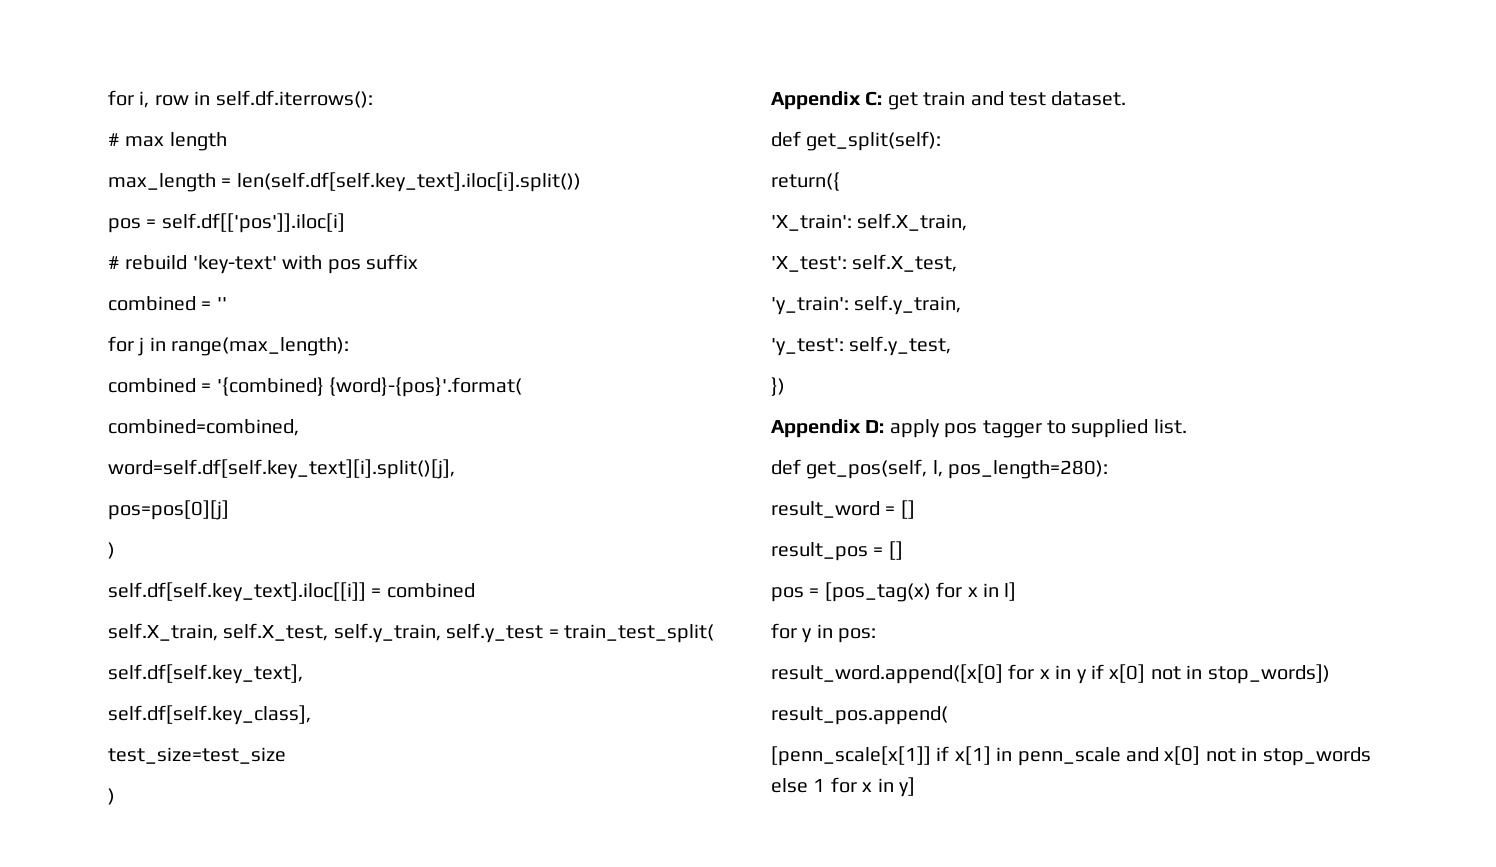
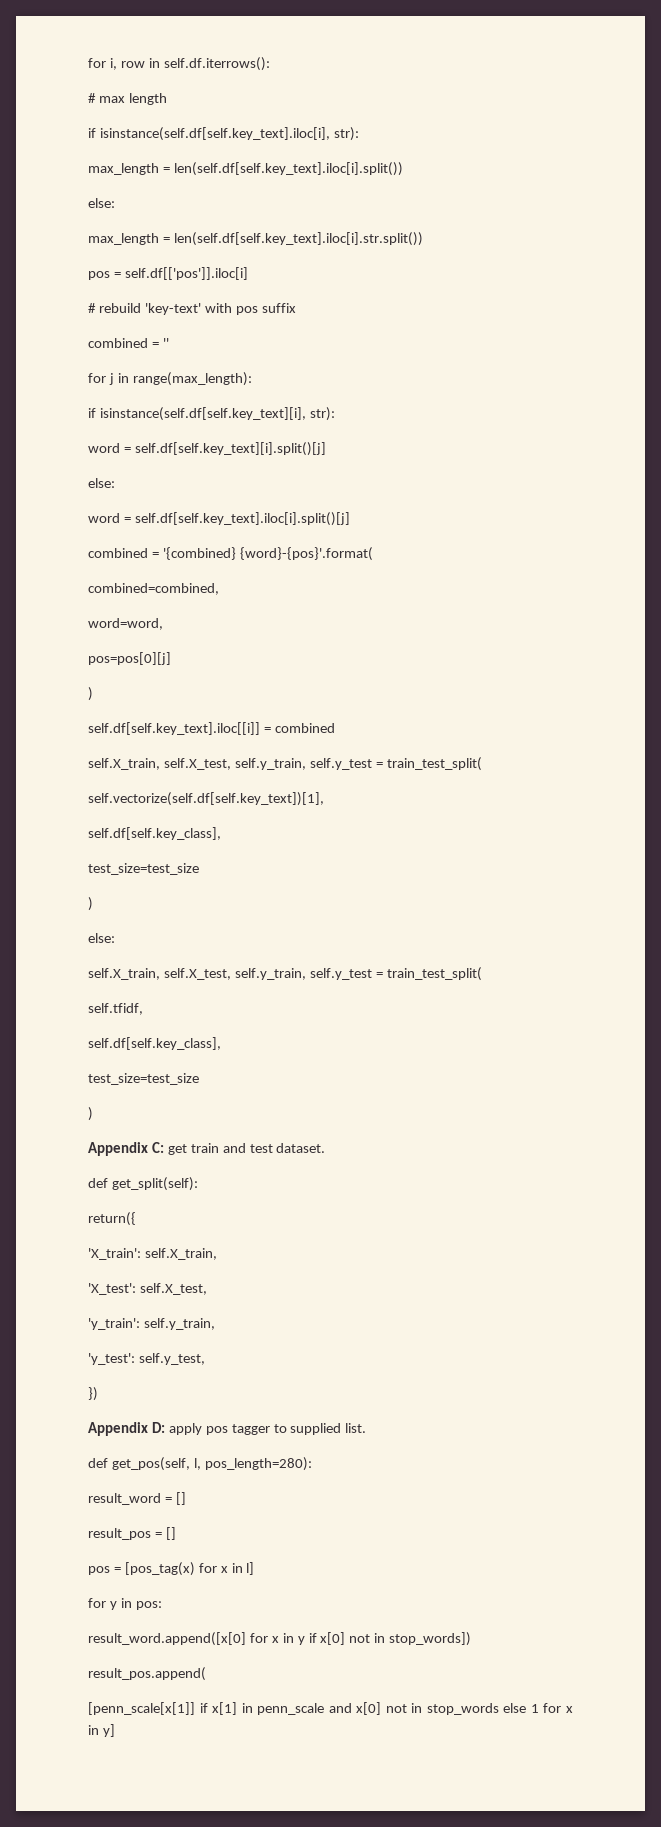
+ if isinstance(self.df[self.key_text].iloc[i], str):
  max_length = len(self.df[self.key_text].iloc[i].split())
+ else:
+ max_length = len(self.df[self.key_text].iloc[i].str.split())
+ if isinstance(self.df[self.key_text][i], str):
+ word = self.df[self.key_text][i].split()[j]
+ else:
+ word = self.df[self.key_text].iloc[i].split()[j]
- word=self.df[self.key_text][i].split()[j],
+ word=word,
- self.df[self.key_text],
+ self.vectorize(self.df[self.key_text])[1],
+ self.df[self.key_class],
+ test_size=test_size
+ )
+ else:
+ self.X_train, self.X_test, self.y_train, self.y_test = train_test_split(
+ self.tfidf,

